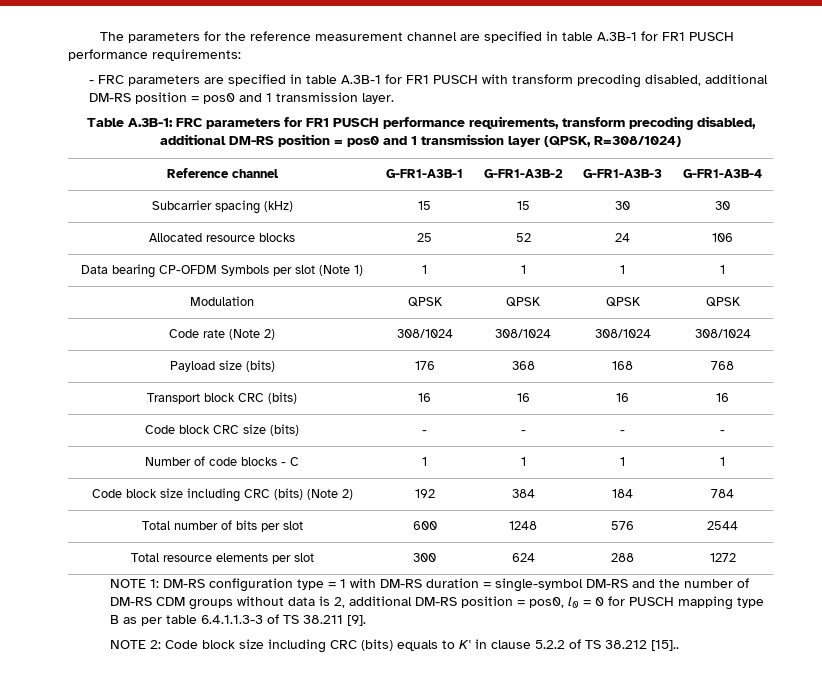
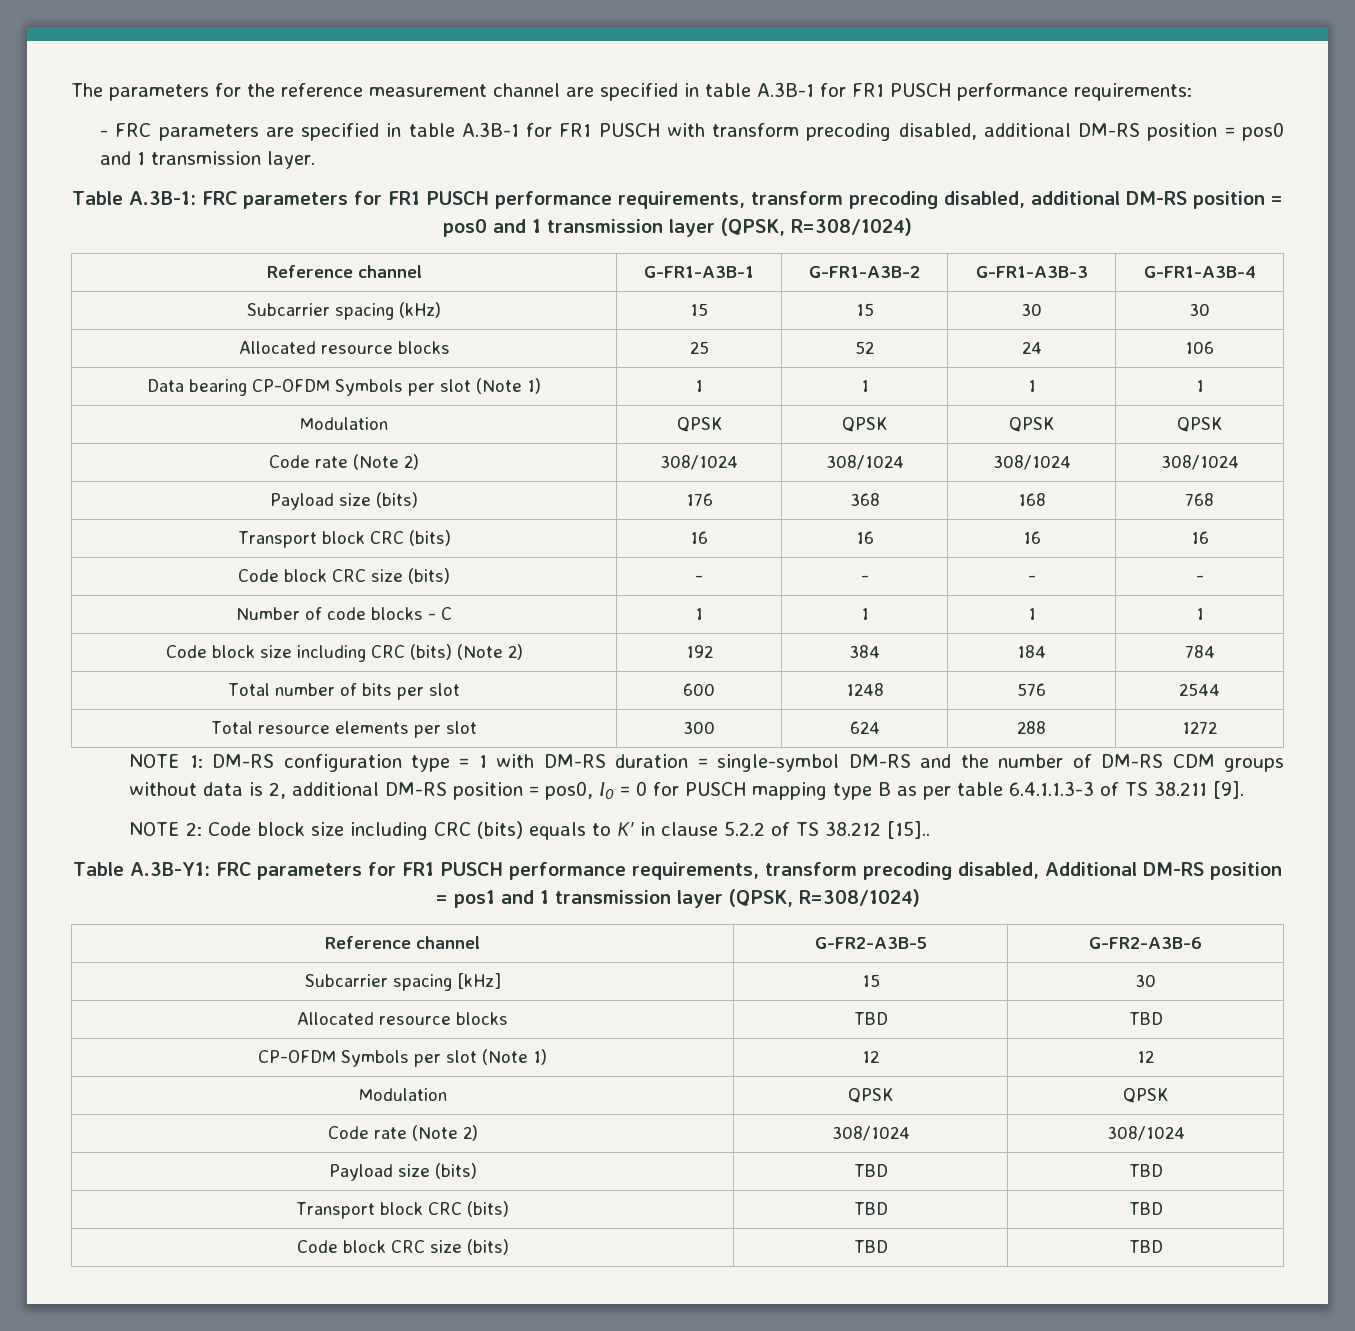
+ Table A.3B-Y1: FRC parameters for FR1 PUSCH performance requirements, transform precoding disabled, Additional DM-RS position = pos1 and 1 transmission layer (QPSK, R=308/1024)
+ Reference channel | G-FR2-A3B-5 | G-FR2-A3B-6
+ Subcarrier spacing [kHz] | 15 | 30
+ Allocated resource blocks | TBD | TBD
+ CP-OFDM Symbols per slot (Note 1) | 12 | 12
+ Modulation | QPSK | QPSK
+ Code rate (Note 2) | 308/1024 | 308/1024
+ Payload size (bits) | TBD | TBD
+ Transport block CRC (bits) | TBD | TBD
+ Code block CRC size (bits) | TBD | TBD

